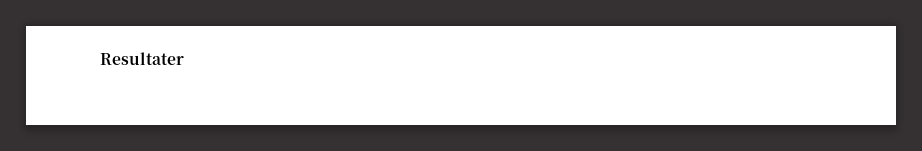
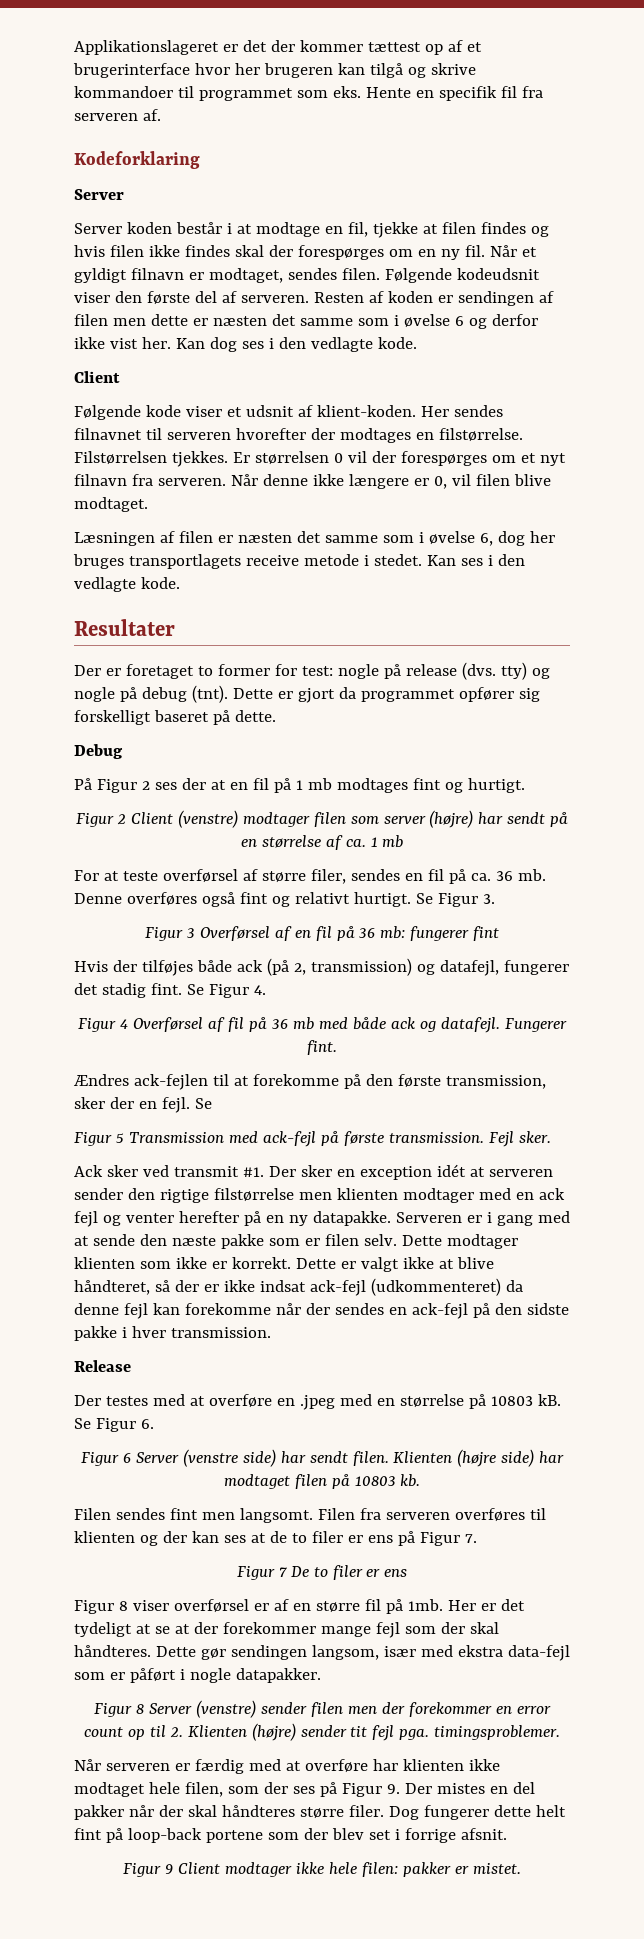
+ Applikationslageret er det der kommer tættest op af et brugerinterface hvor her brugeren kan tilgå og skrive kommandoer til programmet som eks. Hente en specifik fil fra serveren af.
+ Kodeforklaring
+ Server
+ Server koden består i at modtage en fil, tjekke at filen findes og hvis filen ikke findes skal der forespørges om en ny fil. Når et gyldigt filnavn er modtaget, sendes filen. Følgende kodeudsnit viser den første del af serveren. Resten af koden er sendingen af filen men dette er næsten det samme som i øvelse 6 og derfor ikke vist her. Kan dog ses i den vedlagte kode.
+ Client
+ Følgende kode viser et udsnit af klient-koden. Her sendes filnavnet til serveren hvorefter der modtages en filstørrelse. Filstørrelsen tjekkes. Er størrelsen 0 vil der forespørges om et nyt filnavn fra serveren. Når denne ikke længere er 0, vil filen blive modtaget.
+ Læsningen af filen er næsten det samme som i øvelse 6, dog her bruges transportlagets receive metode i stedet. Kan ses i den vedlagte kode.
  Resultater
+ Der er foretaget to former for test: nogle på release (dvs. tty) og nogle på debug (tnt). Dette er gjort da programmet opfører sig forskelligt baseret på dette.
+ Debug
+ På Figur 2 ses der at en fil på 1 mb modtages fint og hurtigt.
+ Figur 2 Client (venstre) modtager filen som server (højre) har sendt på en størrelse af ca. 1 mb
+ For at teste overførsel af større filer, sendes en fil på ca. 36 mb. Denne overføres også fint og relativt hurtigt. Se Figur 3.
+ Figur 3 Overførsel af en fil på 36 mb: fungerer fint
+ Hvis der tilføjes både ack (på 2, transmission) og datafejl, fungerer det stadig fint. Se Figur 4.
+ Figur 4 Overførsel af fil på 36 mb med både ack og datafejl. Fungerer fint.
+ Ændres ack-fejlen til at forekomme på den første transmission, sker der en fejl. Se
+ Figur 5 Transmission med ack-fejl på første transmission. Fejl sker.
+ Ack sker ved transmit #1. Der sker en exception idét at serveren sender den rigtige filstørrelse men klienten modtager med en ack fejl og venter herefter på en ny datapakke. Serveren er i gang med at sende den næste pakke som er filen selv. Dette modtager klienten som ikke er korrekt. Dette er valgt ikke at blive håndteret, så der er ikke indsat ack-fejl (udkommenteret) da denne fejl kan forekomme når der sendes en ack-fejl på den sidste pakke i hver transmission.
+ Release
+ Der testes med at overføre en .jpeg med en størrelse på 10803 kB. Se Figur 6.
+ Figur 6 Server (venstre side) har sendt filen. Klienten (højre side) har modtaget filen på 10803 kb.
+ Filen sendes fint men langsomt. Filen fra serveren overføres til klienten og der kan ses at de to filer er ens på Figur 7.
+ Figur 7 De to filer er ens
+ Figur 8 viser overførsel er af en større fil på 1mb. Her er det tydeligt at se at der forekommer mange fejl som der skal håndteres. Dette gør sendingen langsom, især med ekstra data-fejl som er påført i nogle datapakker.
+ Figur 8 Server (venstre) sender filen men der forekommer en error count op til 2. Klienten (højre) sender tit fejl pga. timingsproblemer.
+ Når serveren er færdig med at overføre har klienten ikke modtaget hele filen, som der ses på Figur 9. Der mistes en del pakker når der skal håndteres større filer. Dog fungerer dette helt fint på loop-back portene som der blev set i forrige afsnit.
+ Figur 9 Client modtager ikke hele filen: pakker er mistet.

